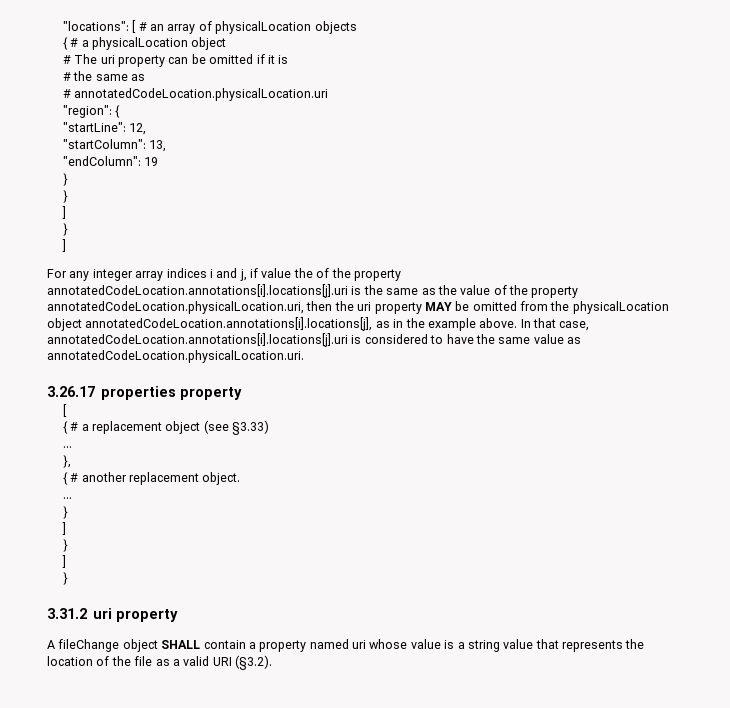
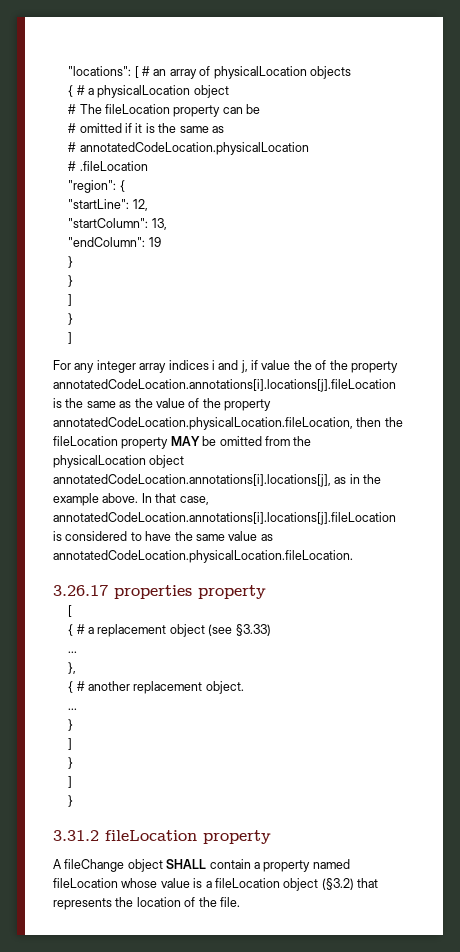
- # The uri property can be omitted if it is
- # the same as
+ # The fileLocation property can be
+ # omitted if it is the same as
- # annotatedCodeLocation.physicalLocation.uri
+ # annotatedCodeLocation.physicalLocation
+ # .fileLocation
- For any integer array indices i and j, if value the of the property annotatedCodeLocation.annotations[i].locations[j].uri is the same as the value of the property annotatedCodeLocation.physicalLocation.uri, then the uri property MAY be omitted from the physicalLocation object annotatedCodeLocation.annotations[i].locations[j], as in the example above.
+ For any integer array indices i and j, if value the of the property annotatedCodeLocation.annotations[i].locations[j].fileLocation is the same as the value of the property annotatedCodeLocation.physicalLocation.fileLocation, then the fileLocation property MAY be omitted from the physicalLocation object annotatedCodeLocation.annotations[i].locations[j], as in the example above.
- In that case, annotatedCodeLocation.annotations[i].locations[j].uri is considered to have the same value as annotatedCodeLocation.physicalLocation.uri.
+ In that case, annotatedCodeLocation.annotations[i].locations[j].fileLocation is considered to have the same value as annotatedCodeLocation.physicalLocation.fileLocation.
- 3.31.2 uri property
+ 3.31.2 fileLocation property
- A fileChange object SHALL contain a property named uri whose value is a string value that represents the location of the file as a valid URI (§3.2).
+ A fileChange object SHALL contain a property named fileLocation whose value is a fileLocation object (§3.2) that represents the location of the file.

